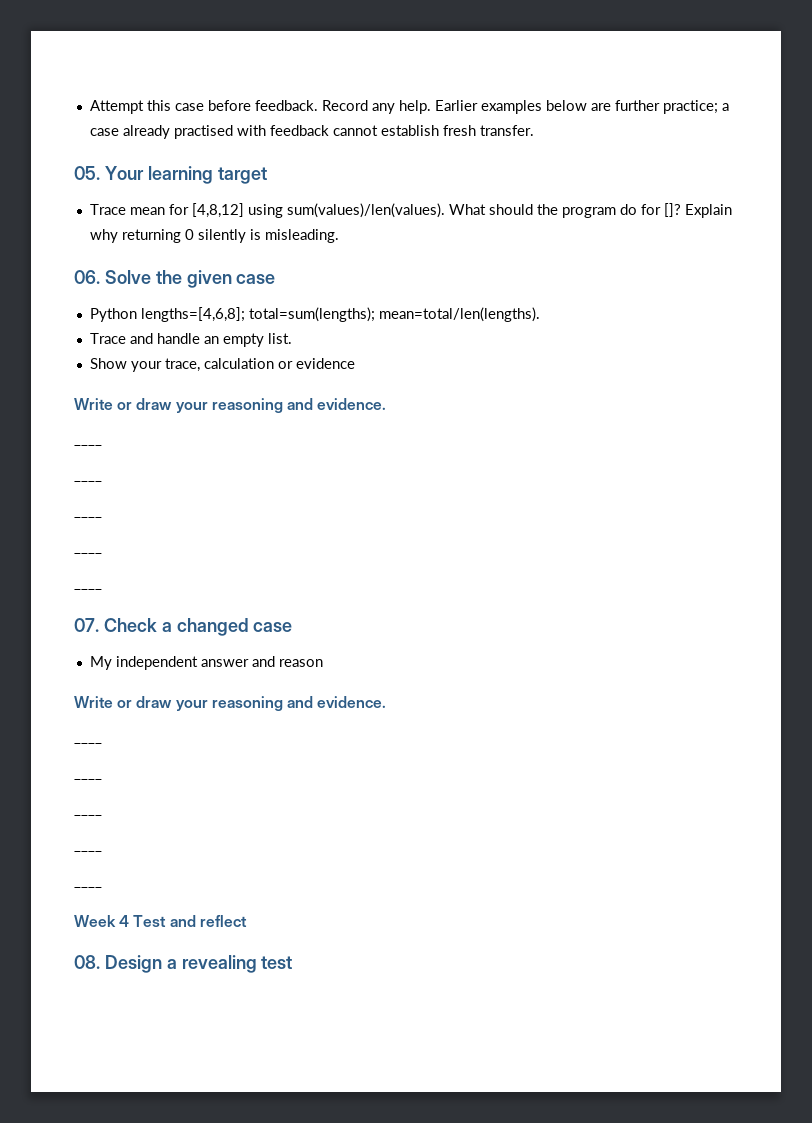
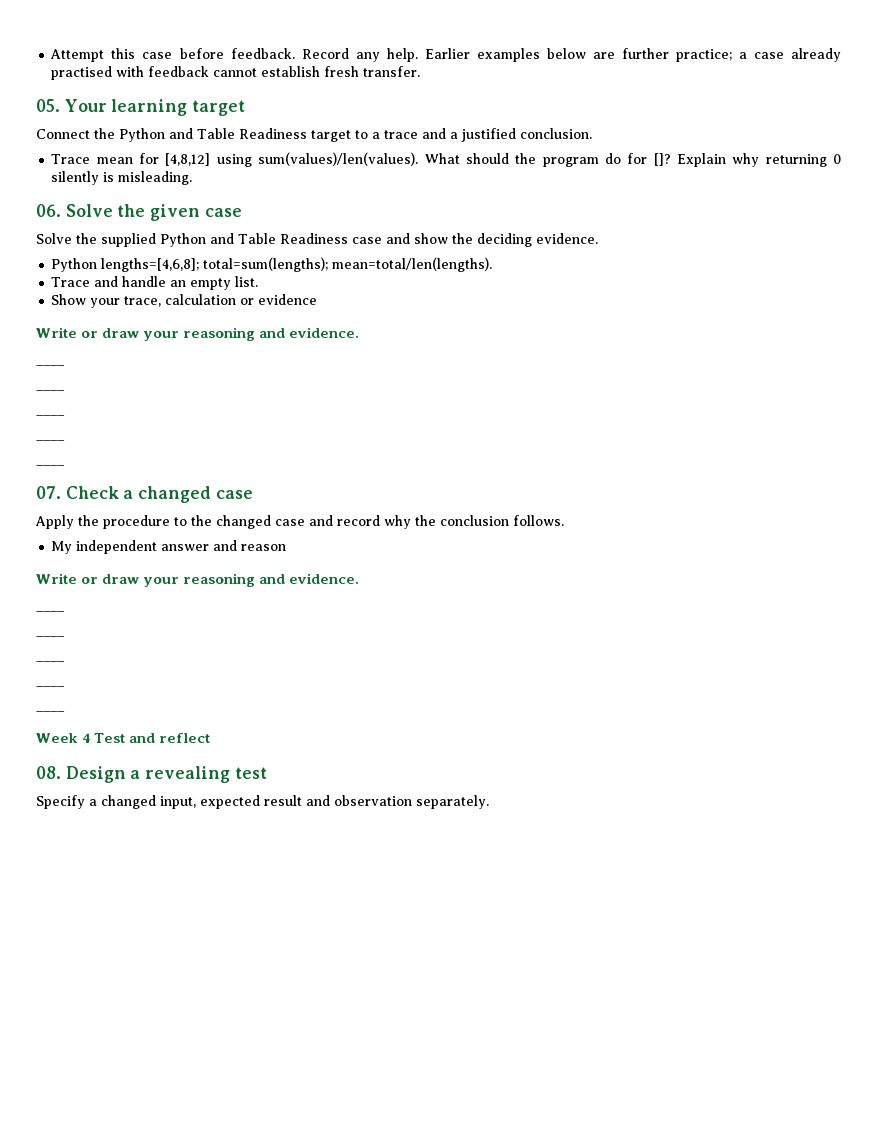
+ Connect the Python and Table Readiness target to a trace and a justified conclusion.
+ Solve the supplied Python and Table Readiness case and show the deciding evidence.
+ Apply the procedure to the changed case and record why the conclusion follows.
+ Specify a changed input, expected result and observation separately.

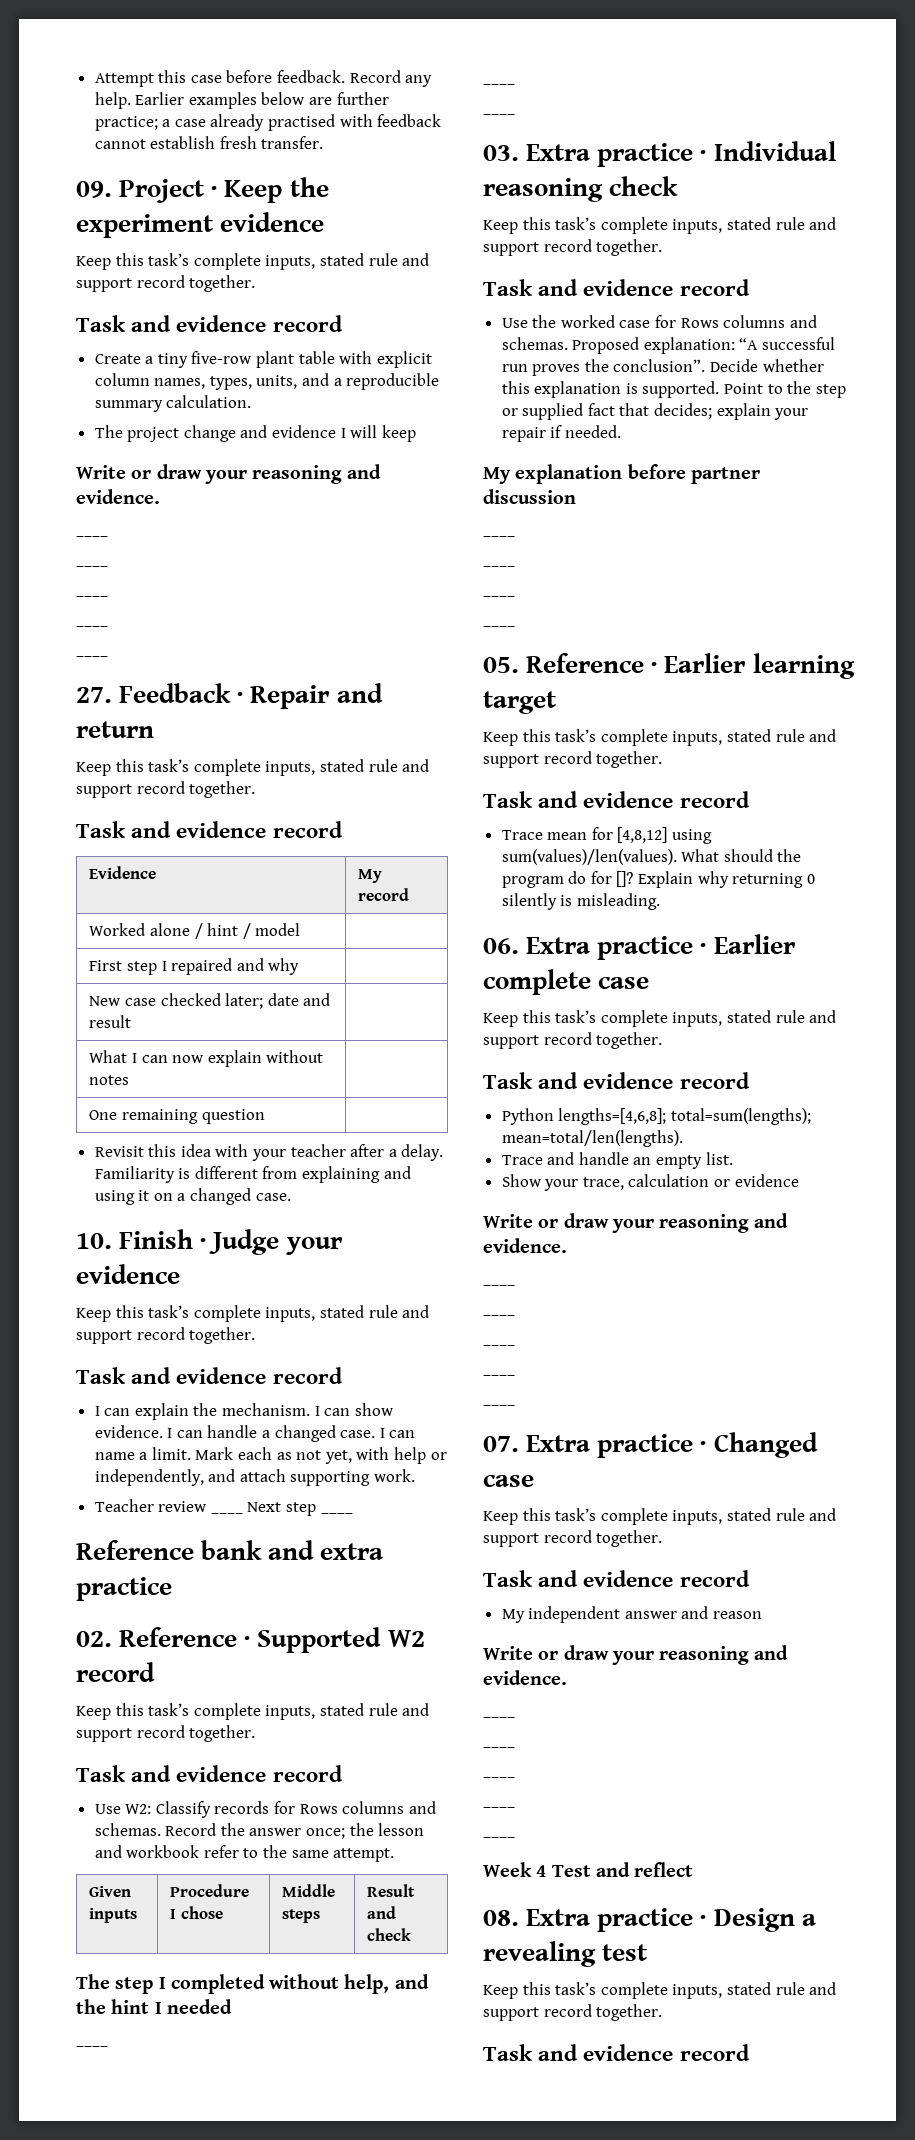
- 05. Your learning target
- Connect the Python and Table Readiness target to a trace and a justified conclusion.
+ 09. Project · Keep the experiment evidence
+ Keep this task’s complete inputs, stated rule and support record together.
+ Task and evidence record
+ Create a tiny five-row plant table with explicit column names, types, units, and a reproducible summary calculation.
+ The project change and evidence I will keep
+ Write or draw your reasoning and evidence.
+ ____
+ ____
+ ____
+ ____
+ ____
+ 27. Feedback · Repair and return
+ Keep this task’s complete inputs, stated rule and support record together.
+ Task and evidence record
+ Evidence | My record
+ Worked alone / hint / model |
+ First step I repaired and why |
+ New case checked later; date and result |
+ What I can now explain without notes |
+ One remaining question |
+ Revisit this idea with your teacher after a delay. Familiarity is different from explaining and using it on a changed case.
+ 10. Finish · Judge your evidence
+ Keep this task’s complete inputs, stated rule and support record together.
+ Task and evidence record
+ I can explain the mechanism. I can show evidence. I can handle a changed case. I can name a limit. Mark each as not yet, with help or independently, and attach supporting work.
+ Teacher review ____ Next step ____
+ Reference bank and extra practice
+ 02. Reference · Supported W2 record
+ Keep this task’s complete inputs, stated rule and support record together.
+ Task and evidence record
+ Use W2: Classify records for Rows columns and schemas. Record the answer once; the lesson and workbook refer to the same attempt.
+ Given inputs | Procedure I chose | Middle steps | Result and check
+ The step I completed without help, and the hint I needed
+ ____
+ ____
+ ____
+ 03. Extra practice · Individual reasoning check
+ Keep this task’s complete inputs, stated rule and support record together.
+ Task and evidence record
+ Use the worked case for Rows columns and schemas. Proposed explanation: “A successful run proves the conclusion”. Decide whether this explanation is supported. Point to the step or supplied fact that decides; explain your repair if needed.
+ My explanation before partner discussion
+ ____
+ ____
+ ____
+ ____
+ 05. Reference · Earlier learning target
+ Keep this task’s complete inputs, stated rule and support record together.
+ Task and evidence record
- 06. Solve the given case
- Solve the supplied Python and Table Readiness case and show the deciding evidence.
+ 06. Extra practice · Earlier complete case
+ Keep this task’s complete inputs, stated rule and support record together.
+ Task and evidence record
- 07. Check a changed case
- Apply the procedure to the changed case and record why the conclusion follows.
+ 07. Extra practice · Changed case
+ Keep this task’s complete inputs, stated rule and support record together.
+ Task and evidence record
- 08. Design a revealing test
- Specify a changed input, expected result and observation separately.
+ 08. Extra practice · Design a revealing test
+ Keep this task’s complete inputs, stated rule and support record together.
+ Task and evidence record

